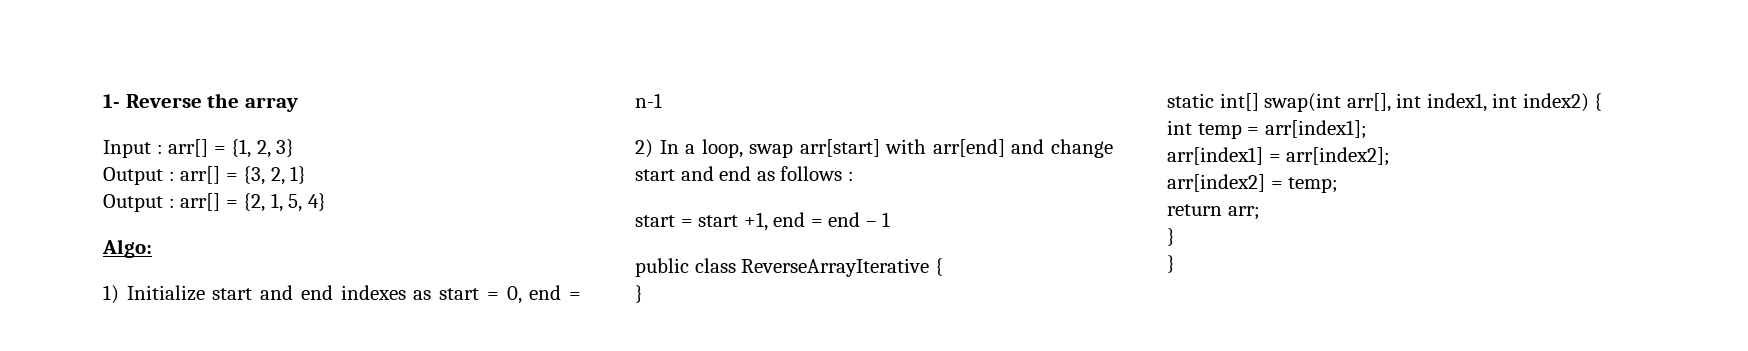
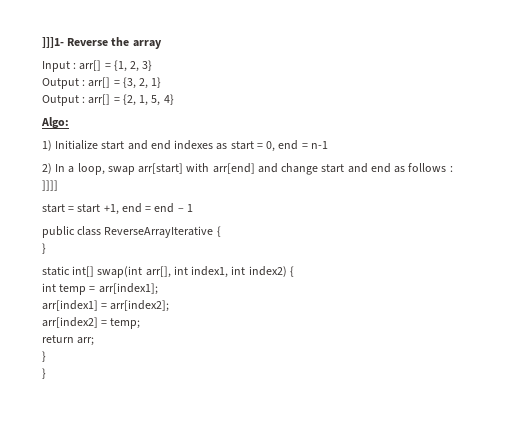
- 1- Reverse the array
+ ]]]1- Reverse the array
- 2) In a loop, swap arr[start] with arr[end] and change start and end as follows :
+ 2) In a loop, swap arr[start] with arr[end] and change start and end as follows : ]]]]

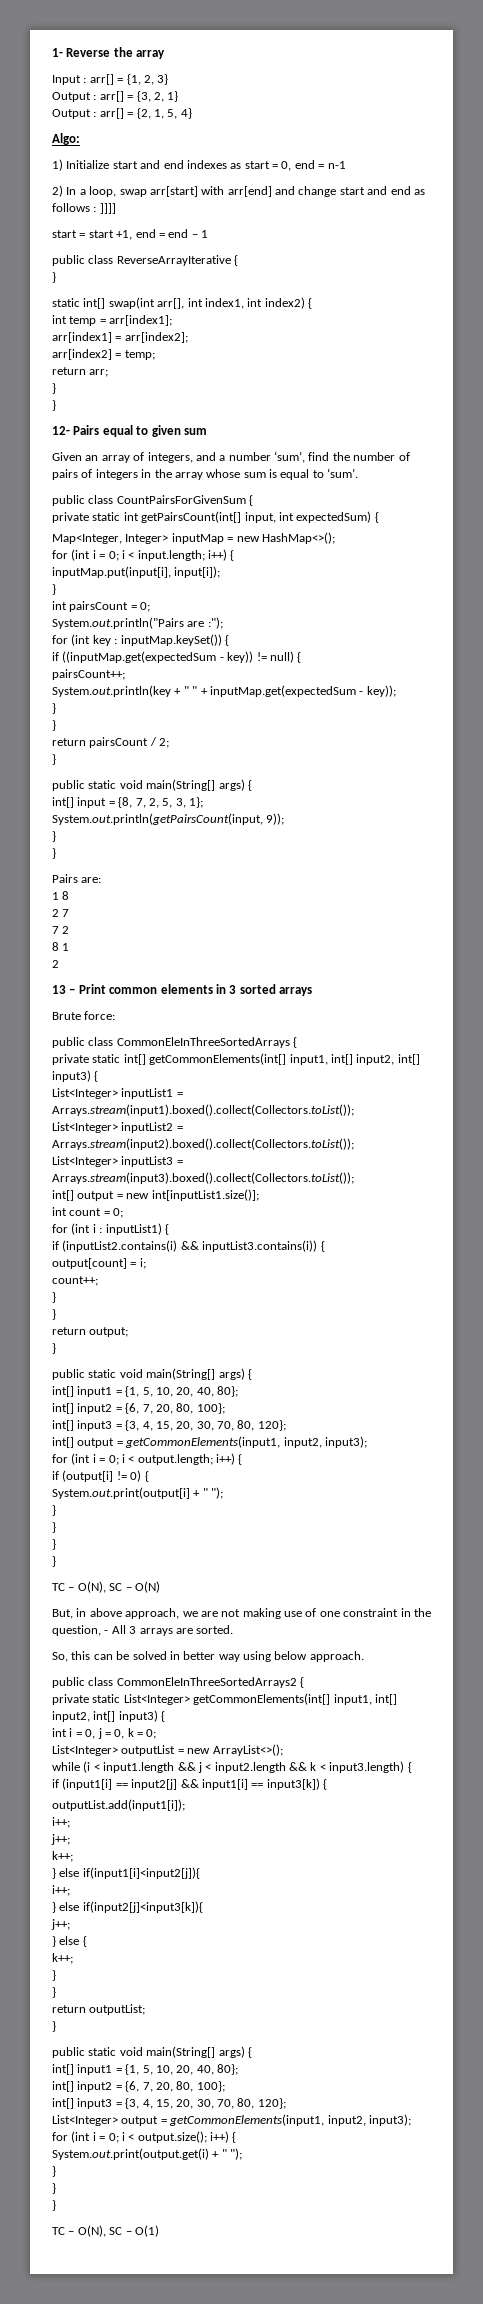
- ]]]1- Reverse the array
+ 1- Reverse the array
+ 12- Pairs equal to given sum
+ Given an array of integers, and a number ‘sum’, find the number of pairs of integers in the array whose sum is equal to ‘sum’.
+ public class CountPairsForGivenSum {
+ private static int getPairsCount(int[] input, int expectedSum) {
+ Map<Integer, Integer> inputMap = new HashMap<>();
+ for (int i = 0; i < input.length; i++) {
+ inputMap.put(input[i], input[i]);
+ }
+ int pairsCount = 0;
+ System.out.println("Pairs are :");
+ for (int key : inputMap.keySet()) {
+ if ((inputMap.get(expectedSum - key)) != null) {
+ pairsCount++;
+ System.out.println(key + " " + inputMap.get(expectedSum - key));
+ }
+ }
+ return pairsCount / 2;
+ }
+ public static void main(String[] args) {
+ int[] input = {8, 7, 2, 5, 3, 1};
+ System.out.println(getPairsCount(input, 9));
+ }
+ }
+ Pairs are:
+ 1 8
+ 2 7
+ 7 2
+ 8 1
+ 2
+ 13 – Print common elements in 3 sorted arrays
+ Brute force:
+ public class CommonEleInThreeSortedArrays {
+ private static int[] getCommonElements(int[] input1, int[] input2, int[] input3) {
+ List<Integer> inputList1 = Arrays.stream(input1).boxed().collect(Collectors.toList());
+ List<Integer> inputList2 = Arrays.stream(input2).boxed().collect(Collectors.toList());
+ List<Integer> inputList3 = Arrays.stream(input3).boxed().collect(Collectors.toList());
+ int[] output = new int[inputList1.size()];
+ int count = 0;
+ for (int i : inputList1) {
+ if (inputList2.contains(i) && inputList3.contains(i)) {
+ output[count] = i;
+ count++;
+ }
+ }
+ return output;
+ }
+ public static void main(String[] args) {
+ int[] input1 = {1, 5, 10, 20, 40, 80};
+ int[] input2 = {6, 7, 20, 80, 100};
+ int[] input3 = {3, 4, 15, 20, 30, 70, 80, 120};
+ int[] output = getCommonElements(input1, input2, input3);
+ for (int i = 0; i < output.length; i++) {
+ if (output[i] != 0) {
+ System.out.print(output[i] + " ");
+ }
+ }
+ }
+ }
+ TC – O(N), SC – O(N)
+ But, in above approach, we are not making use of one constraint in the question, - All 3 arrays are sorted.
+ So, this can be solved in better way using below approach.
+ public class CommonEleInThreeSortedArrays2 {
+ private static List<Integer> getCommonElements(int[] input1, int[] input2, int[] input3) {
+ int i = 0, j = 0, k = 0;
+ List<Integer> outputList = new ArrayList<>();
+ while (i < input1.length && j < input2.length && k < input3.length) {
+ if (input1[i] == input2[j] && input1[i] == input3[k]) {
+ outputList.add(input1[i]);
+ i++;
+ j++;
+ k++;
+ } else if(input1[i]<input2[j]){
+ i++;
+ } else if(input2[j]<input3[k]){
+ j++;
+ } else {
+ k++;
+ }
+ }
+ return outputList;
+ }
+ public static void main(String[] args) {
+ int[] input1 = {1, 5, 10, 20, 40, 80};
+ int[] input2 = {6, 7, 20, 80, 100};
+ int[] input3 = {3, 4, 15, 20, 30, 70, 80, 120};
+ List<Integer> output = getCommonElements(input1, input2, input3);
+ for (int i = 0; i < output.size(); i++) {
+ System.out.print(output.get(i) + " ");
+ }
+ }
+ }
+ TC – O(N), SC – O(1)

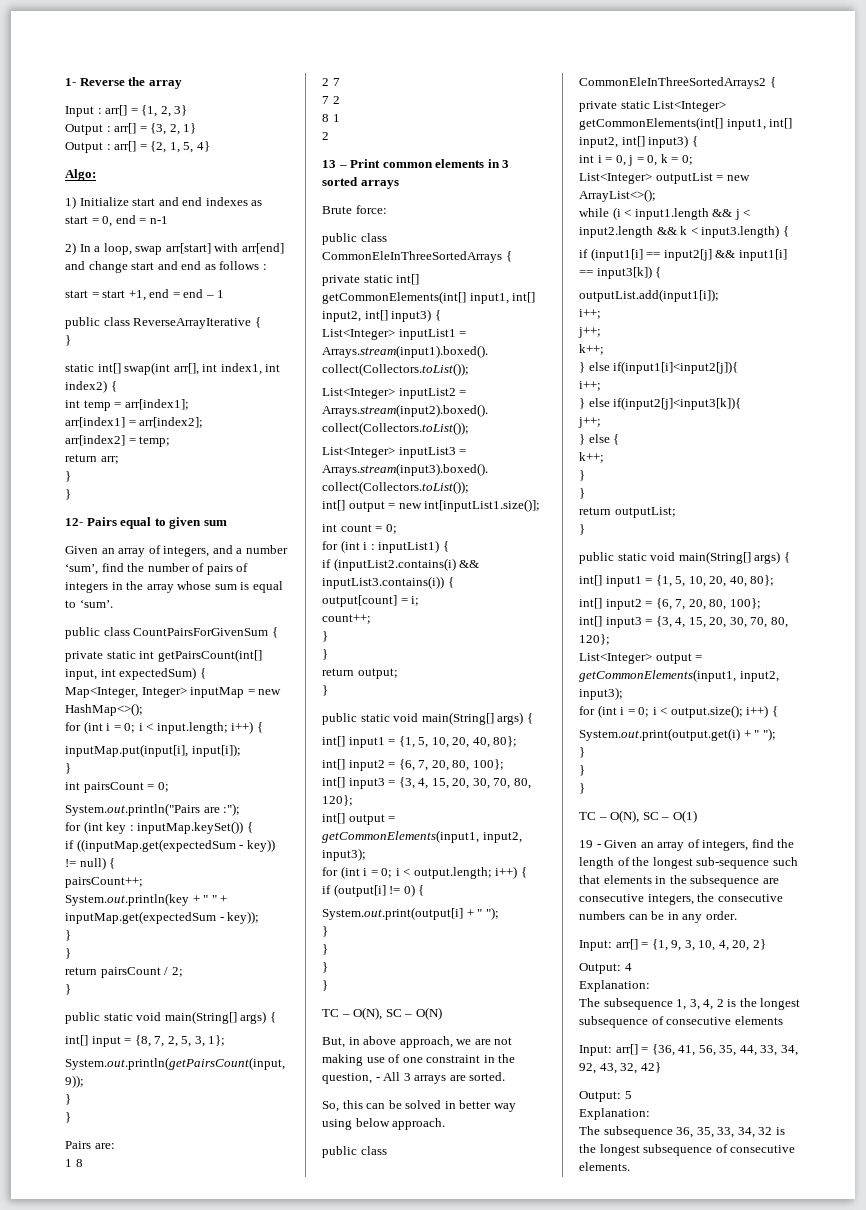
- 2) In a loop, swap arr[start] with arr[end] and change start and end as follows : ]]]]
+ 2) In a loop, swap arr[start] with arr[end] and change start and end as follows :
+ 19 - Given an array of integers, find the length of the longest sub-sequence such that elements in the subsequence are consecutive integers, the consecutive numbers can be in any order.
+ Input: arr[] = {1, 9, 3, 10, 4, 20, 2}
+ Output: 4
+ Explanation:
+ The subsequence 1, 3, 4, 2 is the longest subsequence of consecutive elements
+ Input: arr[] = {36, 41, 56, 35, 44, 33, 34, 92, 43, 32, 42}
+ Output: 5
+ Explanation:
+ The subsequence 36, 35, 33, 34, 32 is the longest subsequence of consecutive elements.

